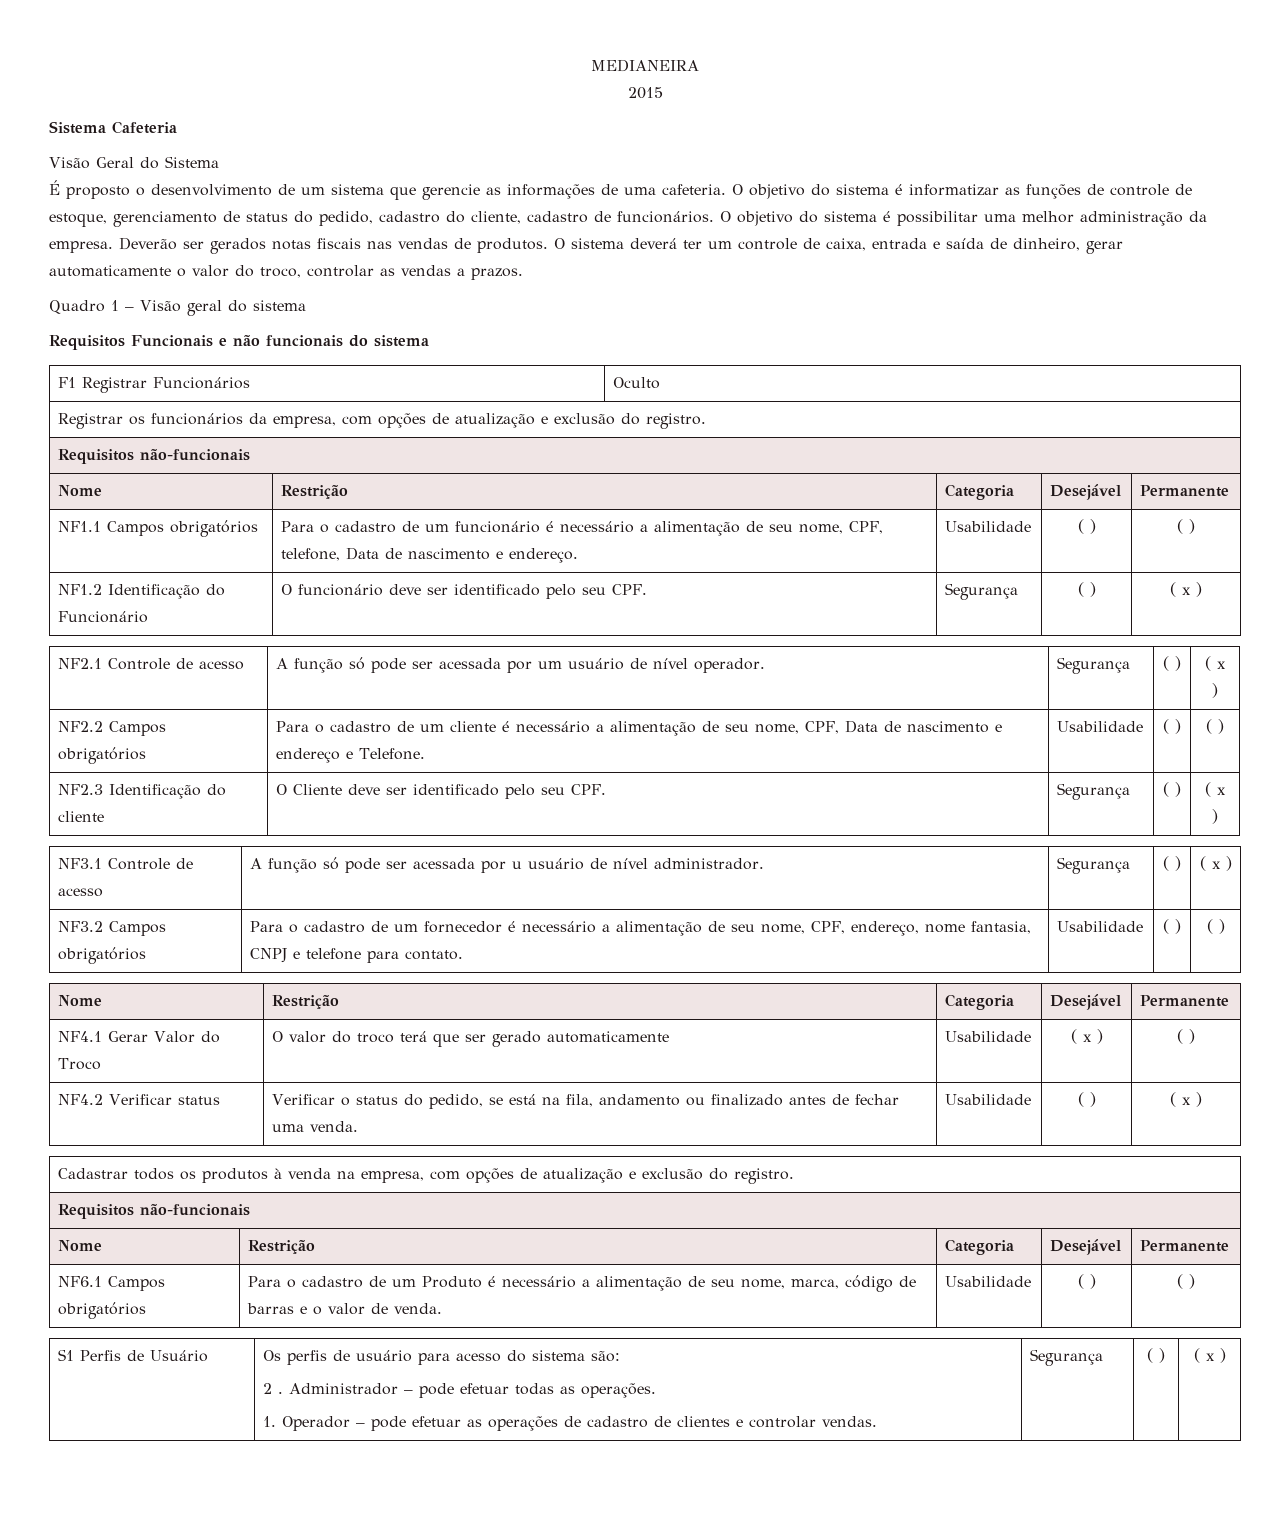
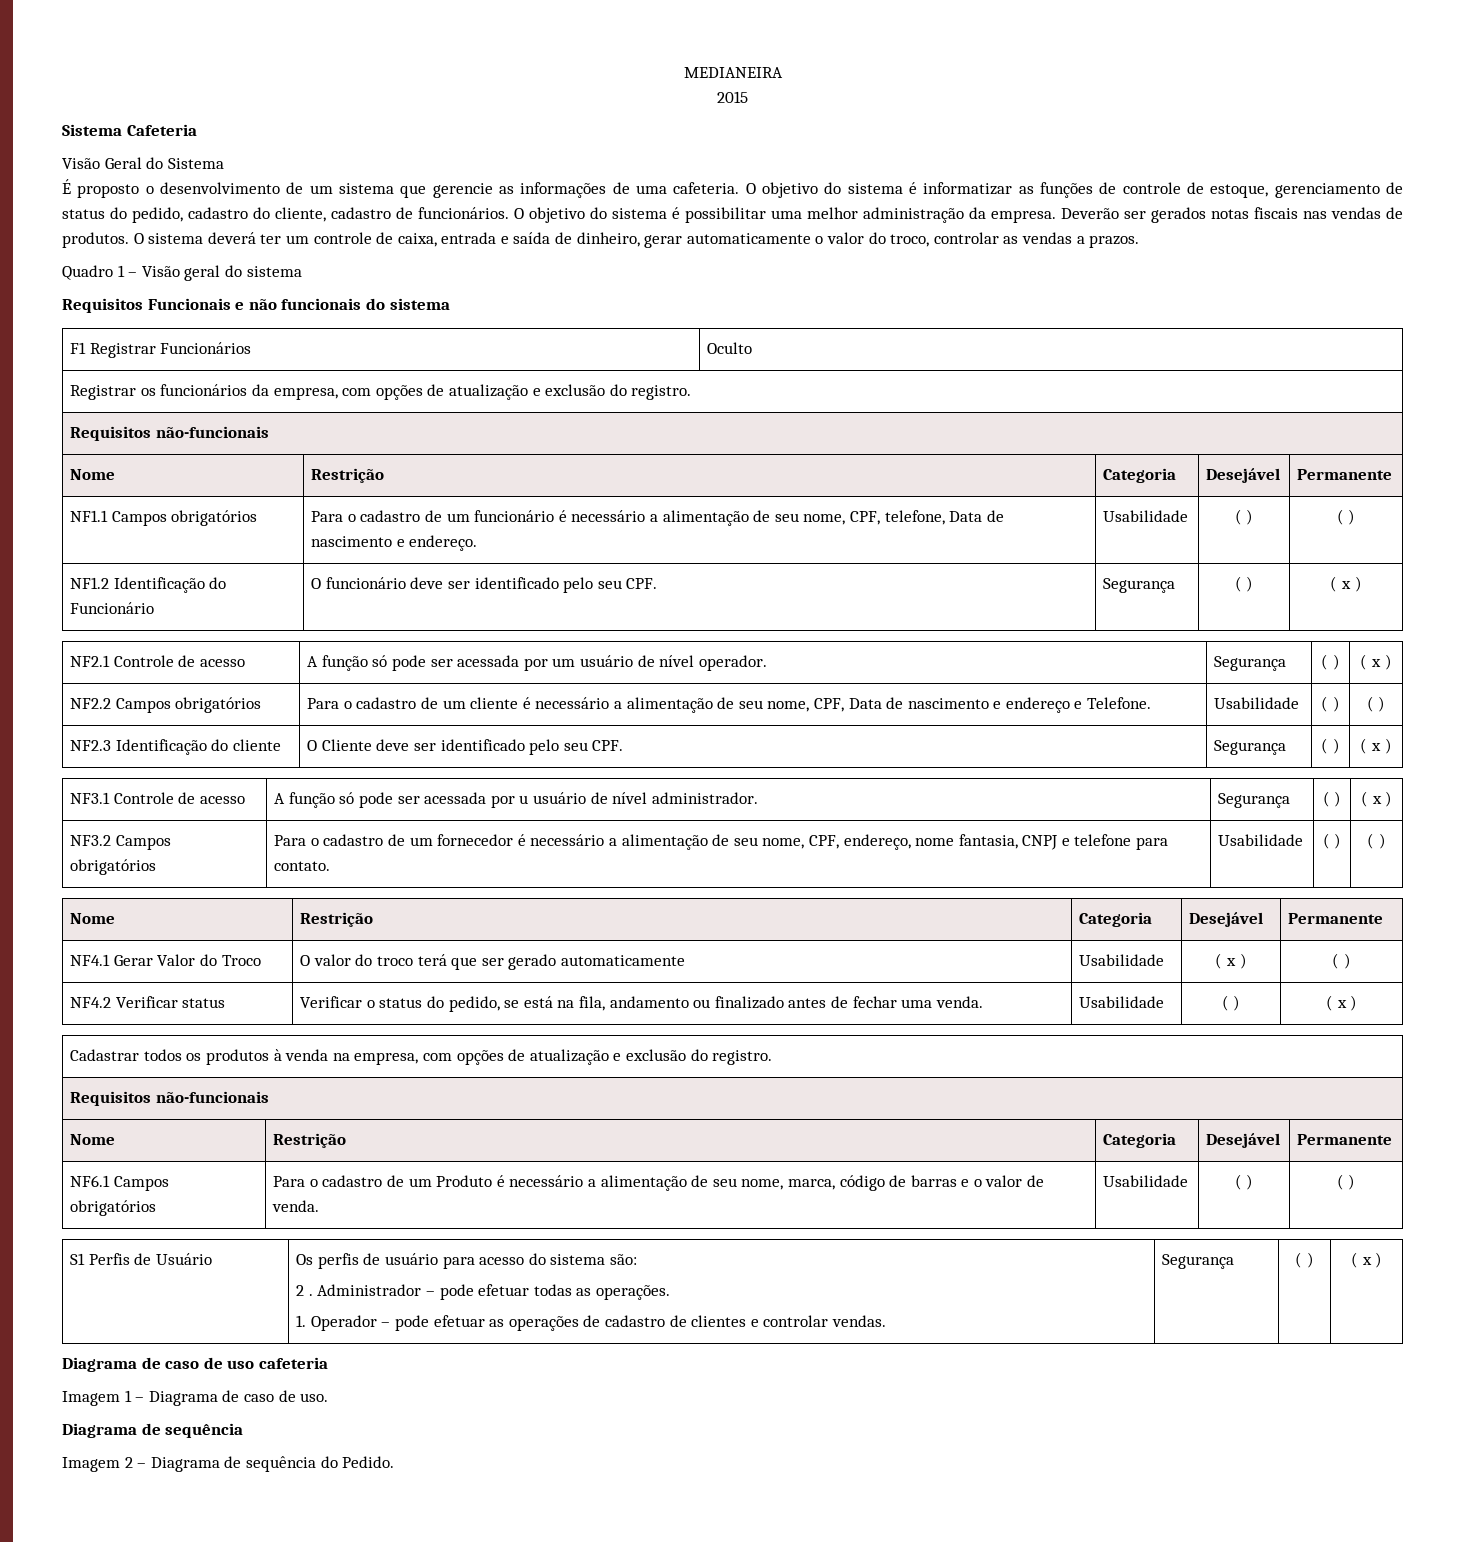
+ Diagrama de caso de uso cafeteria
+ Imagem 1 – Diagrama de caso de uso.
+ Diagrama de sequência
+ Imagem 2 – Diagrama de sequência do Pedido.

